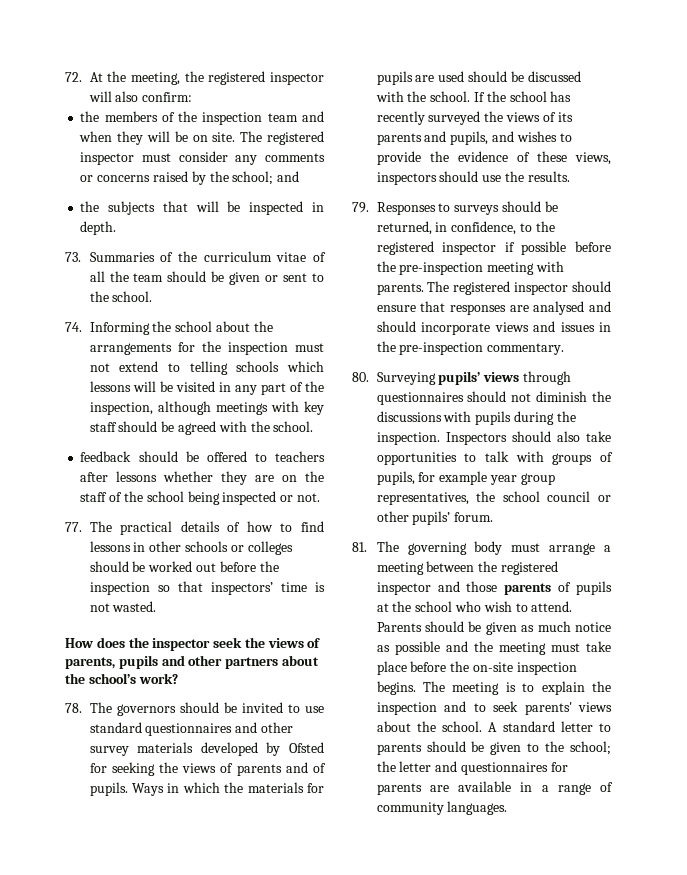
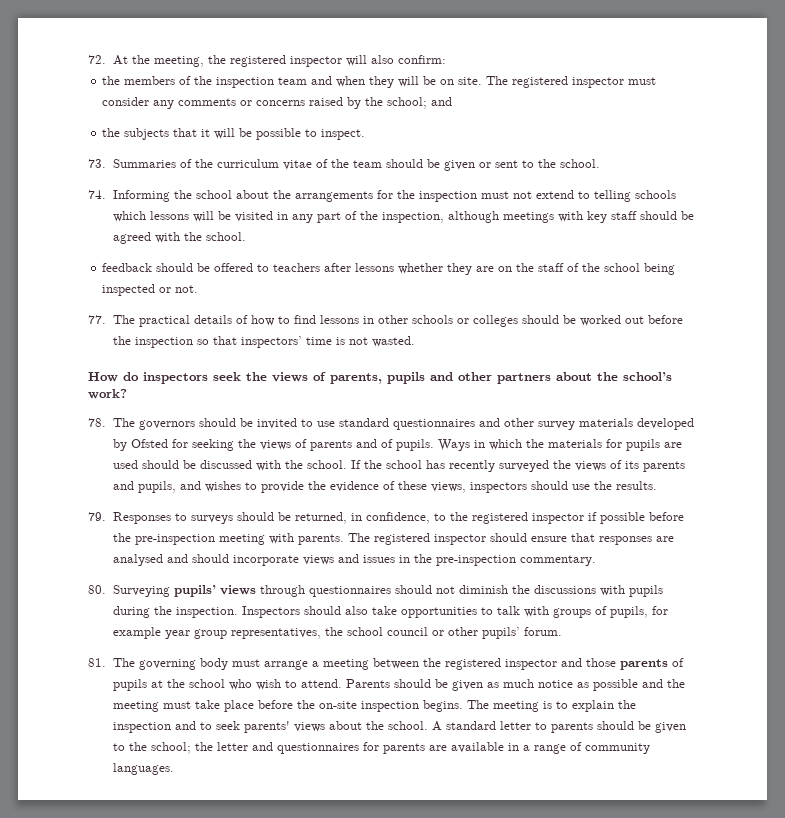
- the subjects that will be inspected in depth.
+ the subjects that it will be possible to inspect.
- 73. Summaries of the curriculum vitae of all the team should be given or sent to the school.
+ 73. Summaries of the curriculum vitae of the team should be given or sent to the school.
- How does the inspector seek the views of parents, pupils and other partners about the school’s work?
+ How do inspectors seek the views of parents, pupils and other partners about the school’s work?

